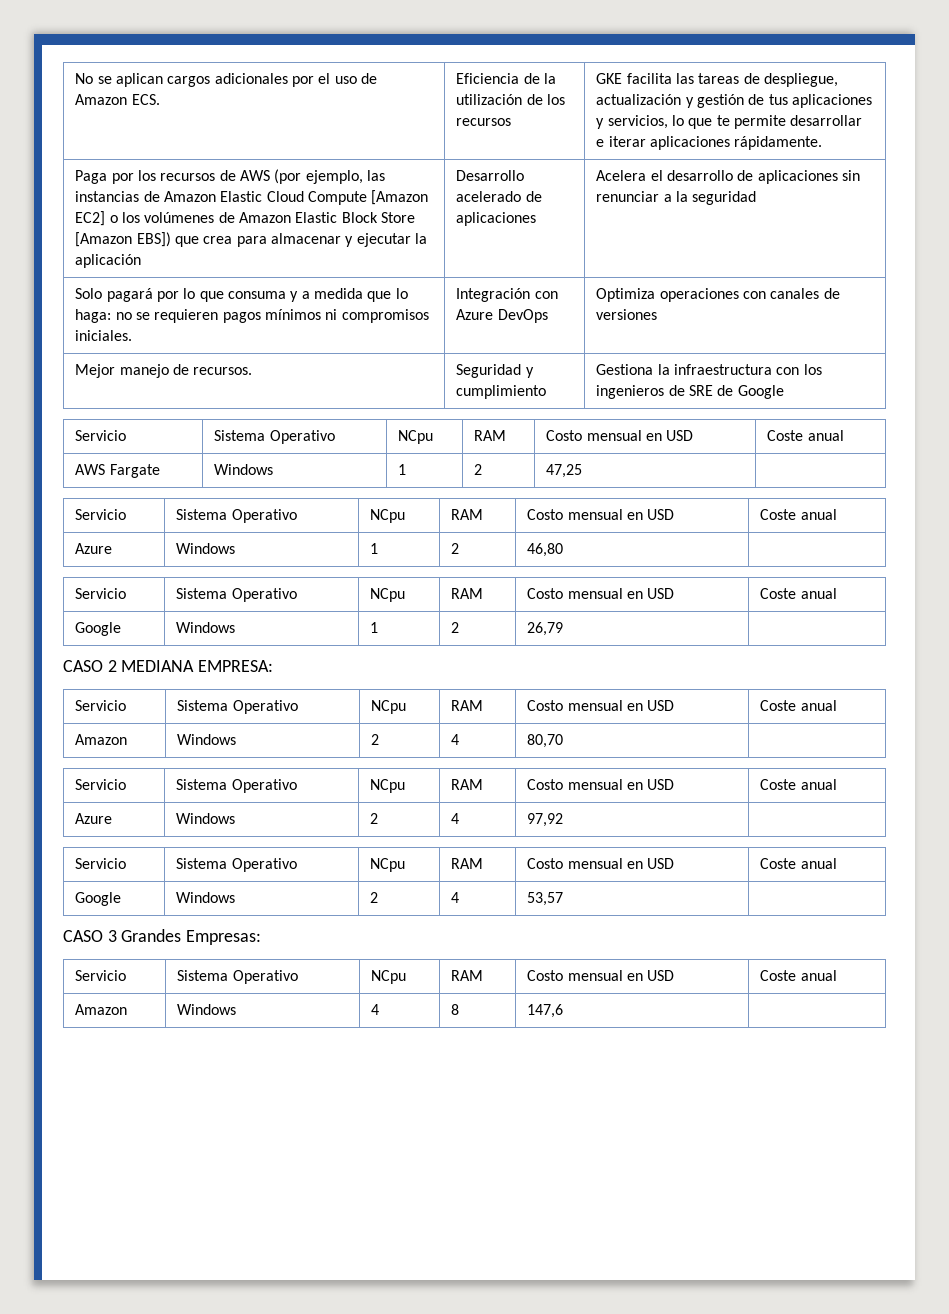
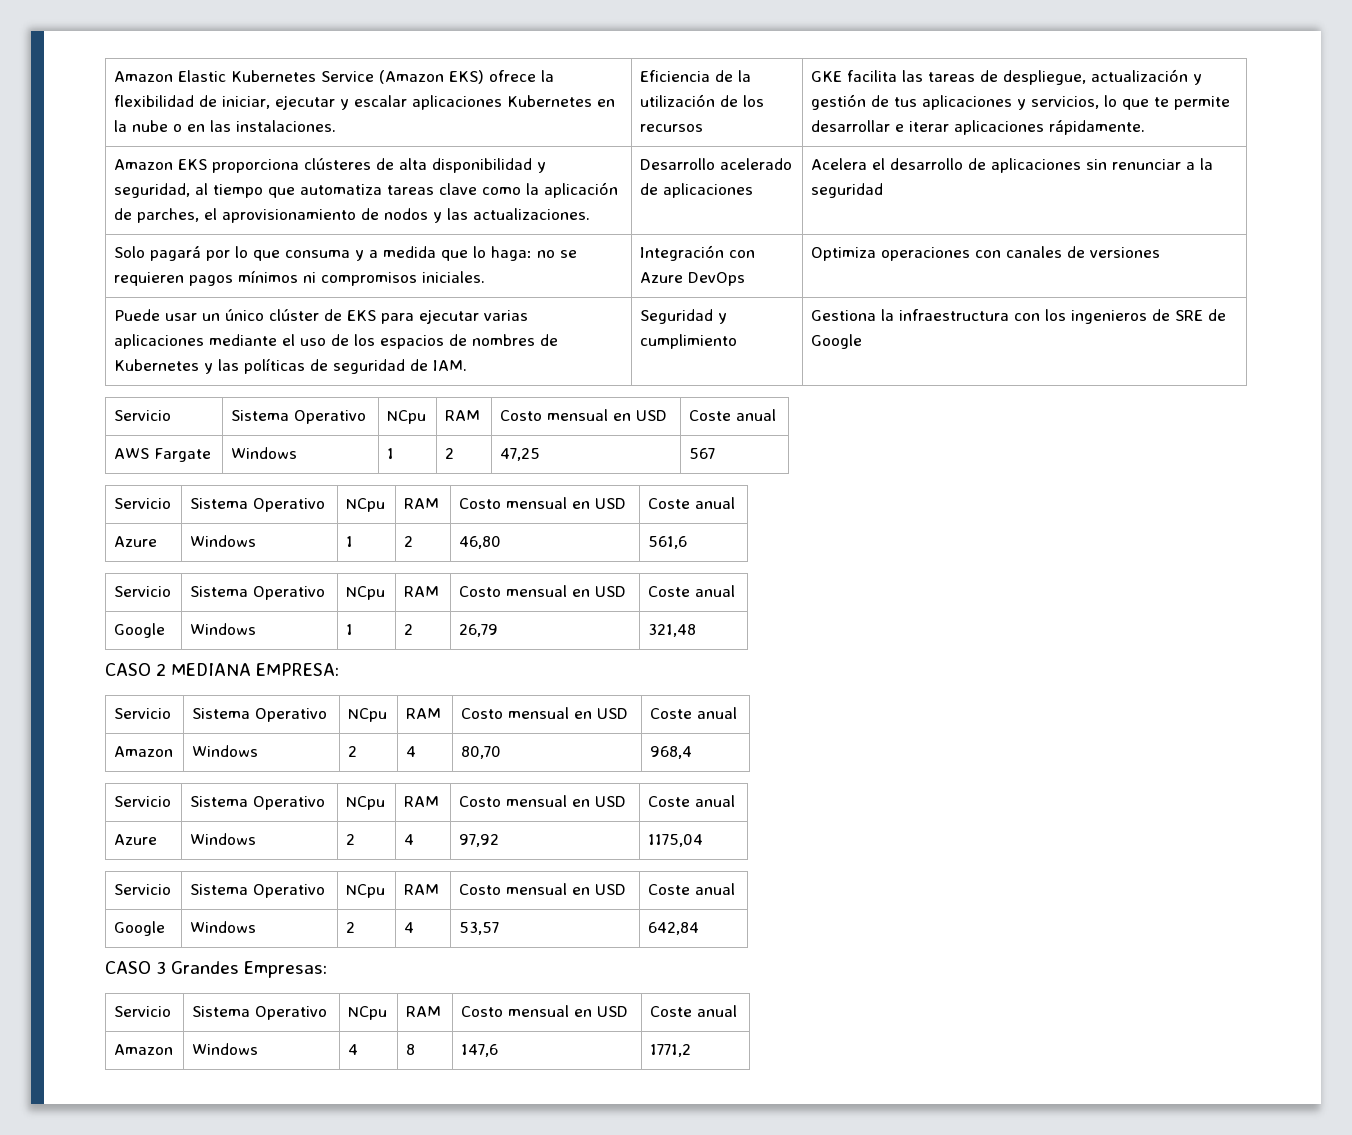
- No se aplican cargos adicionales por el uso de Amazon ECS.
+ Amazon Elastic Kubernetes Service (Amazon EKS) ofrece la flexibilidad de iniciar, ejecutar y escalar aplicaciones Kubernetes en la nube o en las instalaciones.
- Paga por los recursos de AWS (por ejemplo, las instancias de Amazon Elastic Cloud Compute [Amazon EC2] o los volúmenes de Amazon Elastic Block Store [Amazon EBS]) que crea para almacenar y ejecutar la aplicación
+ Amazon EKS proporciona clústeres de alta disponibilidad y seguridad, al tiempo que automatiza tareas clave como la aplicación de parches, el aprovisionamiento de nodos y las actualizaciones.
- Mejor manejo de recursos.
+ Puede usar un único clúster de EKS para ejecutar varias aplicaciones mediante el uso de los espacios de nombres de Kubernetes y las políticas de seguridad de IAM.
- AWS Fargate | Windows | 1 | 2 | 47,25 |
+ AWS Fargate | Windows | 1 | 2 | 47,25 | 567
- Azure | Windows | 1 | 2 | 46,80 |
+ Azure | Windows | 1 | 2 | 46,80 | 561,6
- Google | Windows | 1 | 2 | 26,79 |
+ Google | Windows | 1 | 2 | 26,79 | 321,48
- Amazon | Windows | 2 | 4 | 80,70 |
+ Amazon | Windows | 2 | 4 | 80,70 | 968,4
- Azure | Windows | 2 | 4 | 97,92 |
+ Azure | Windows | 2 | 4 | 97,92 | 1175,04
- Google | Windows | 2 | 4 | 53,57 |
+ Google | Windows | 2 | 4 | 53,57 | 642,84
- Amazon | Windows | 4 | 8 | 147,6 |
+ Amazon | Windows | 4 | 8 | 147,6 | 1771,2

